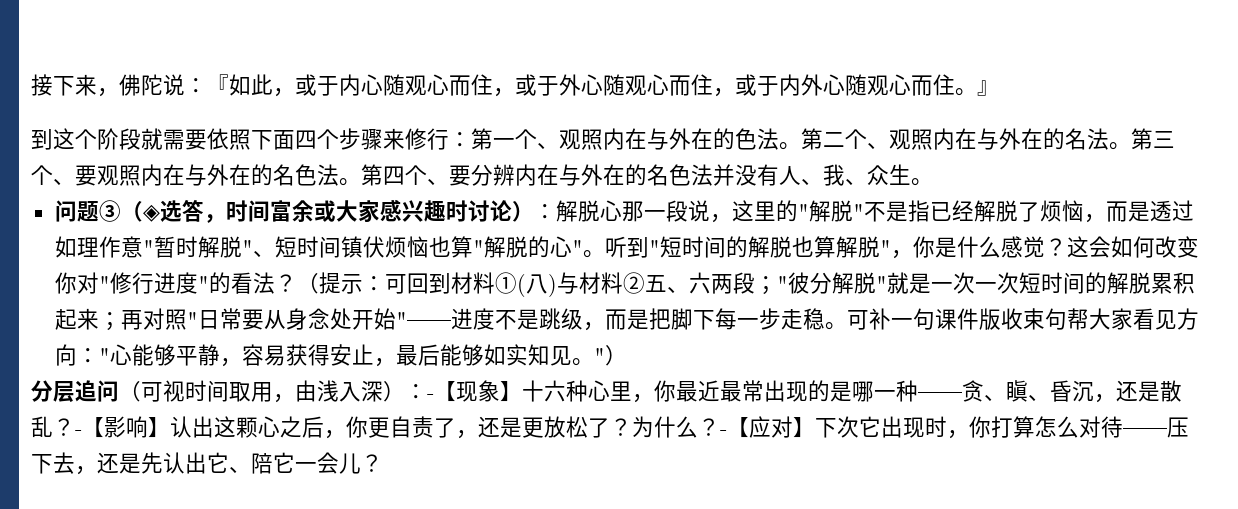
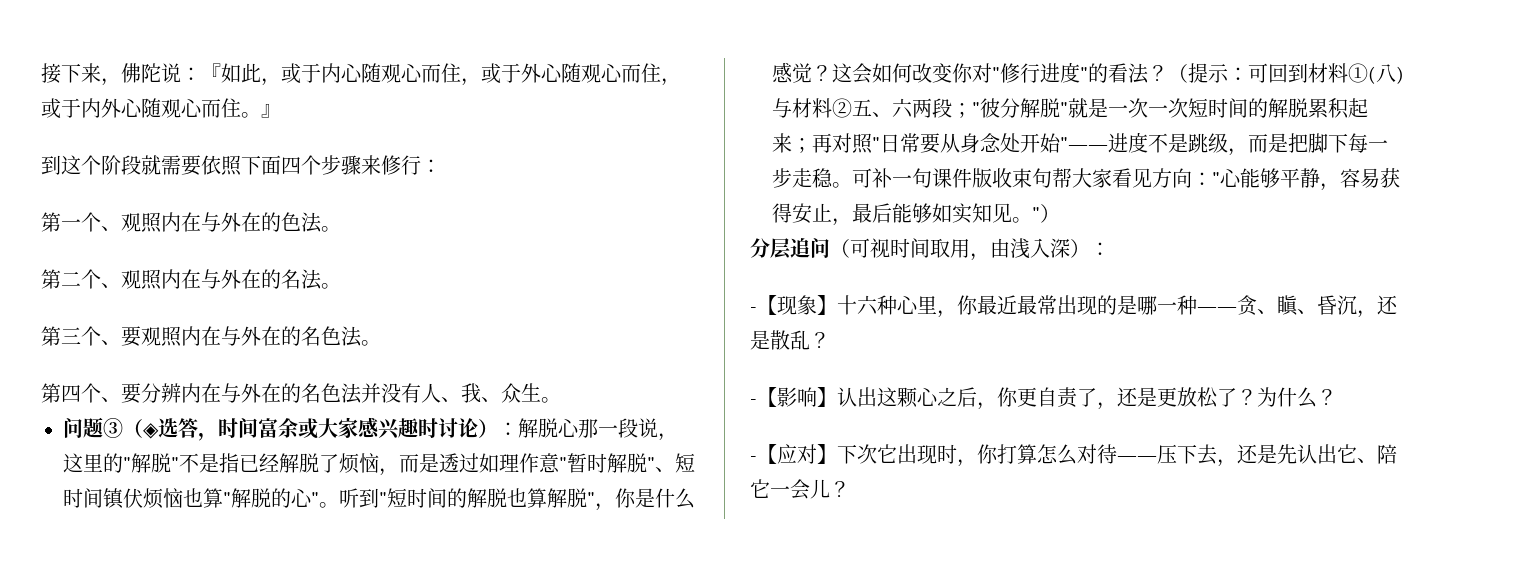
- 到这个阶段就需要依照下面四个步骤来修行：第一个、观照内在与外在的色法。第二个、观照内在与外在的名法。第三个、要观照内在与外在的名色法。第四个、要分辨内在与外在的名色法并没有人、我、众生。
+ 到这个阶段就需要依照下面四个步骤来修行：
+ 第一个、观照内在与外在的色法。
+ 第二个、观照内在与外在的名法。
+ 第三个、要观照内在与外在的名色法。
+ 第四个、要分辨内在与外在的名色法并没有人、我、众生。
- 分层追问（可视时间取用，由浅入深）：-【现象】十六种心里，你最近最常出现的是哪一种——贪、瞋、昏沉，还是散乱？-【影响】认出这颗心之后，你更自责了，还是更放松了？
+ 分层追问（可视时间取用，由浅入深）：
+ -【现象】十六种心里，你最近最常出现的是哪一种——贪、瞋、昏沉，还是散乱？
+ -【影响】认出这颗心之后，你更自责了，还是更放松了？
- 为什么？-【应对】下次它出现时，你打算怎么对待——压下去，还是先认出它、陪它一会儿？
+ 为什么？
+ -【应对】下次它出现时，你打算怎么对待——压下去，还是先认出它、陪它一会儿？

